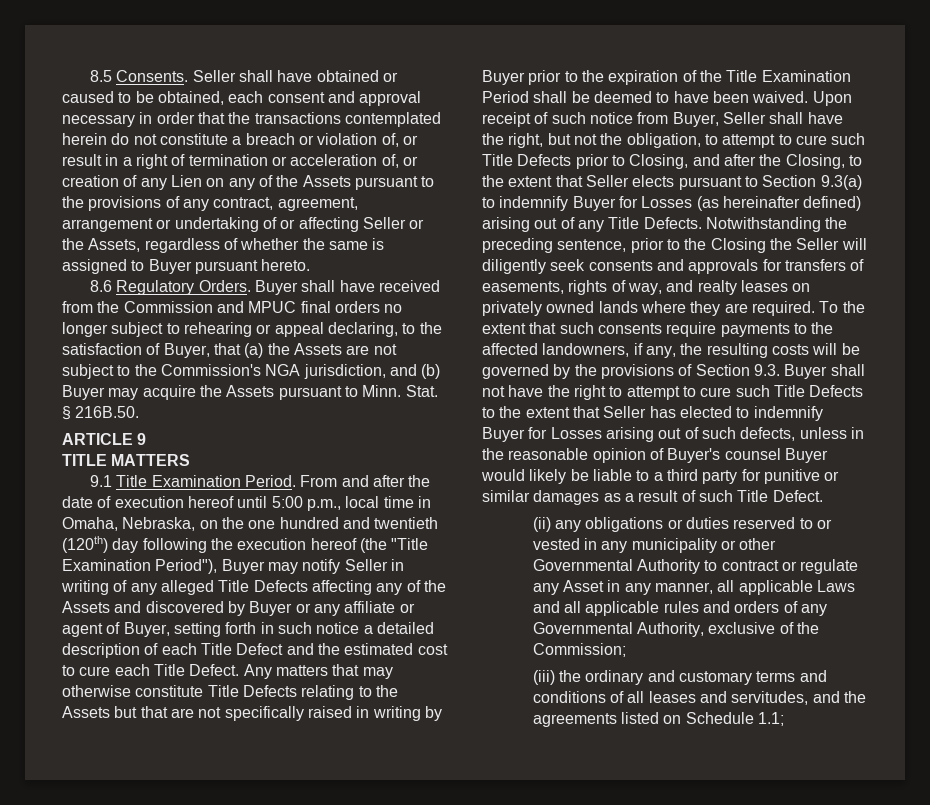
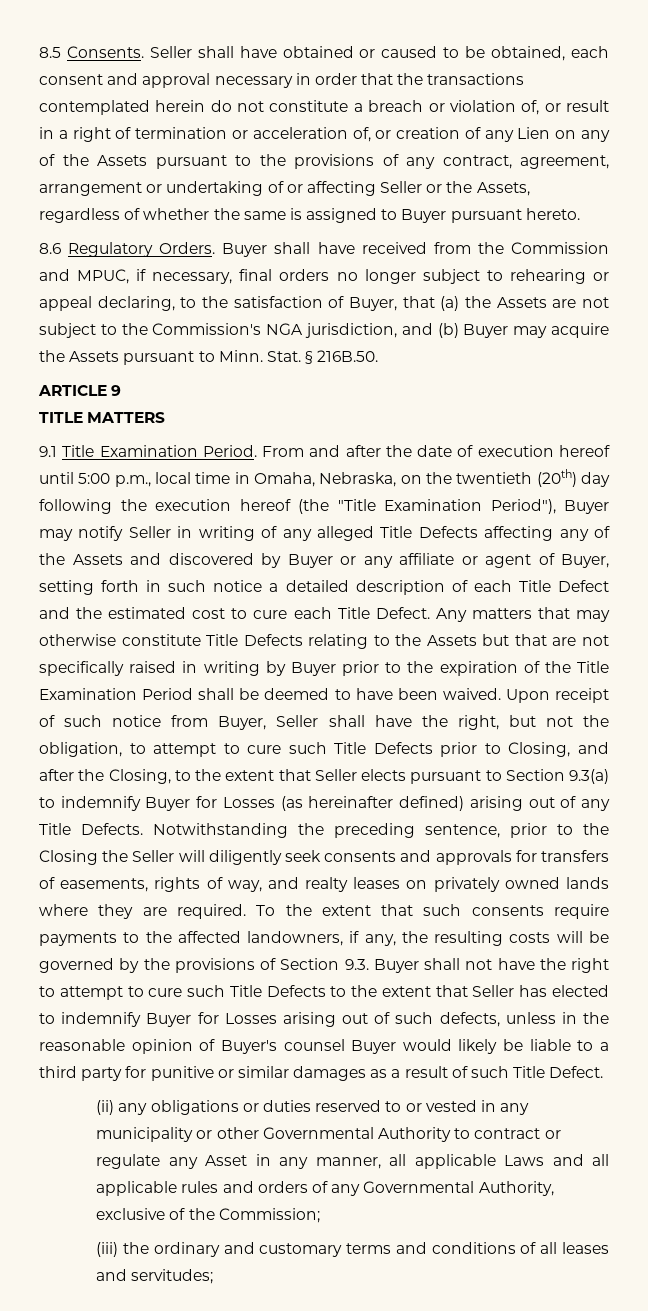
- Buyer shall have received from the Commission and MPUC final orders no longer subject to rehearing or appeal declaring, to the satisfaction of Buyer, that (a) the Assets are not subject to the Commission's NGA jurisdiction, and (b) Buyer may acquire the Assets pursuant to Minn.
+ Buyer shall have received from the Commission and MPUC, if necessary, final orders no longer subject to rehearing or appeal declaring, to the satisfaction of Buyer, that (a) the Assets are not subject to the Commission's NGA jurisdiction, and (b) Buyer may acquire the Assets pursuant to Minn.
- From and after the date of execution hereof until 5:00 p.m., local time in Omaha, Nebraska, on the one hundred and twentieth (120th) day following the execution hereof (the "Title Examination Period"), Buyer may notify Seller in writing of any alleged Title Defects affecting any of the Assets and discovered by Buyer or any affiliate or agent of Buyer, setting forth in such notice a detailed description of each Title Defect and the estimated cost to cure each Title Defect.
+ From and after the date of execution hereof until 5:00 p.m., local time in Omaha, Nebraska, on the twentieth (20th) day following the execution hereof (the "Title Examination Period"), Buyer may notify Seller in writing of any alleged Title Defects affecting any of the Assets and discovered by Buyer or any affiliate or agent of Buyer, setting forth in such notice a detailed description of each Title Defect and the estimated cost to cure each Title Defect.
- (iii) the ordinary and customary terms and conditions of all leases and servitudes, and the agreements listed on Schedule 1.1;
+ (iii) the ordinary and customary terms and conditions of all leases and servitudes;

